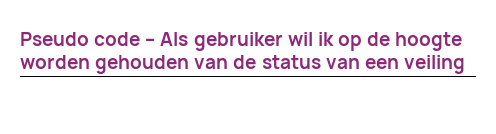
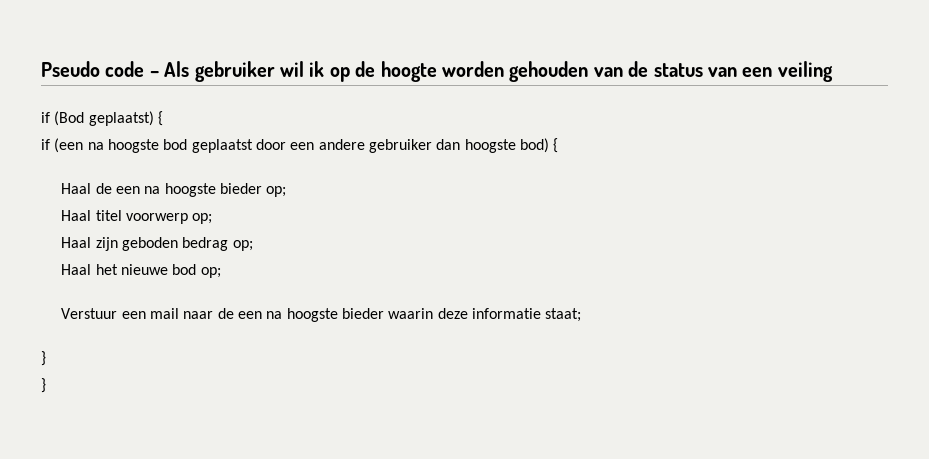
+ if (Bod geplaatst) {
+ if (een na hoogste bod geplaatst door een andere gebruiker dan hoogste bod) {
+ Haal de een na hoogste bieder op;
+ Haal titel voorwerp op;
+ Haal zijn geboden bedrag op;
+ Haal het nieuwe bod op;
+ Verstuur een mail naar de een na hoogste bieder waarin deze informatie staat;
+ }
+ }

